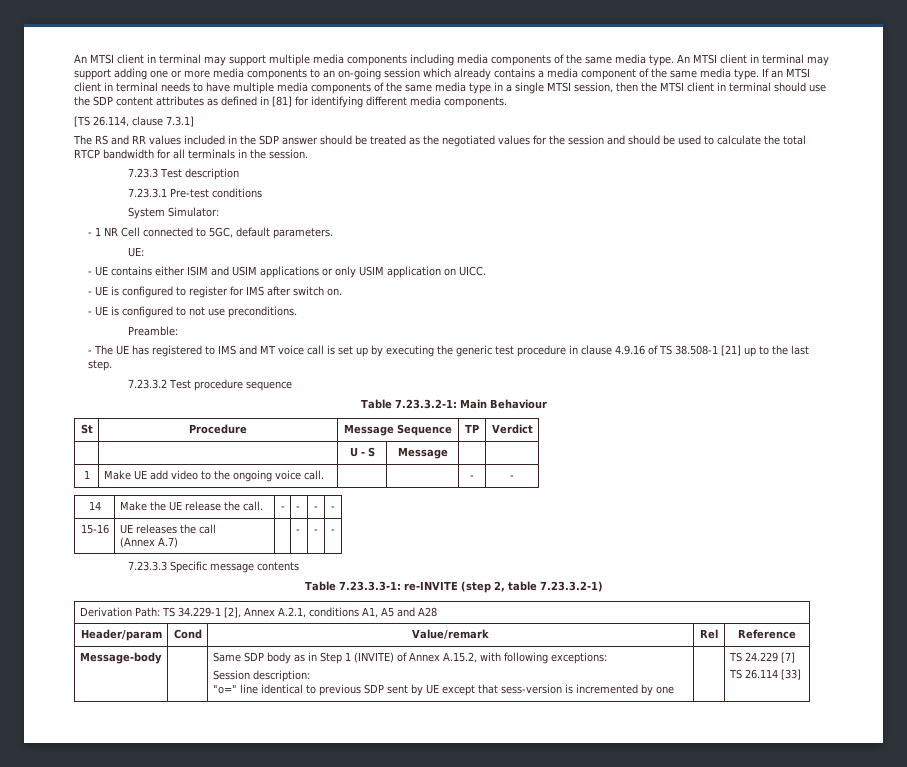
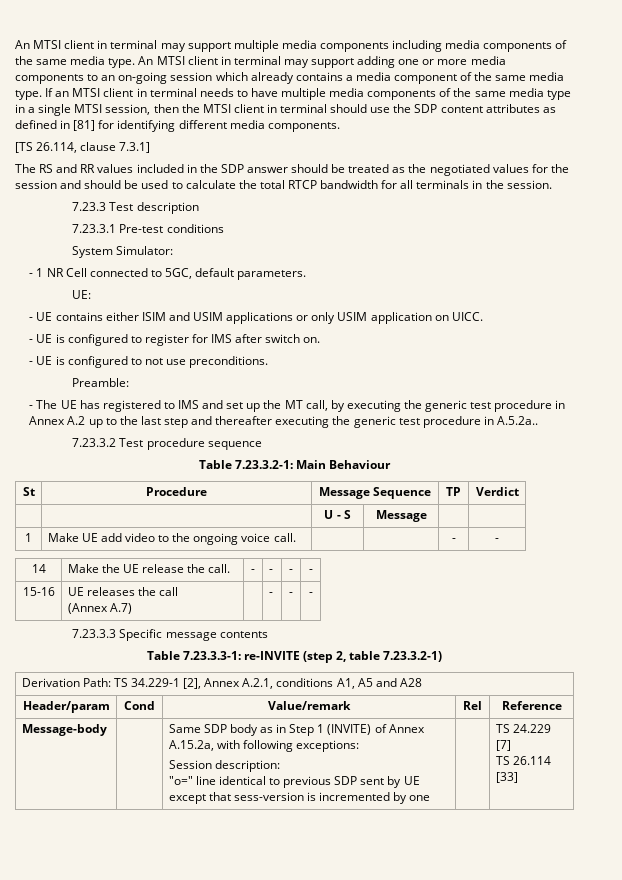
- - The UE has registered to IMS and MT voice call is set up by executing the generic test procedure in clause 4.9.16 of TS 38.508-1 [21] up to the last step.
+ - The UE has registered to IMS and set up the MT call, by executing the generic test procedure in Annex A.2 up to the last step and thereafter executing the generic test procedure in A.5.2a..
- Message-body | | Same SDP body as in Step 1 (INVITE) of Annex A.15.2, with following exceptions:
+ Message-body | | Same SDP body as in Step 1 (INVITE) of Annex A.15.2a, with following exceptions:

